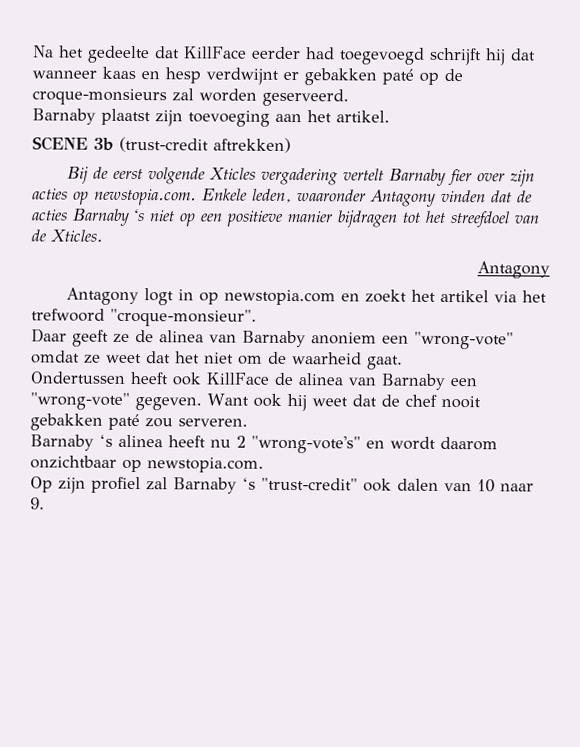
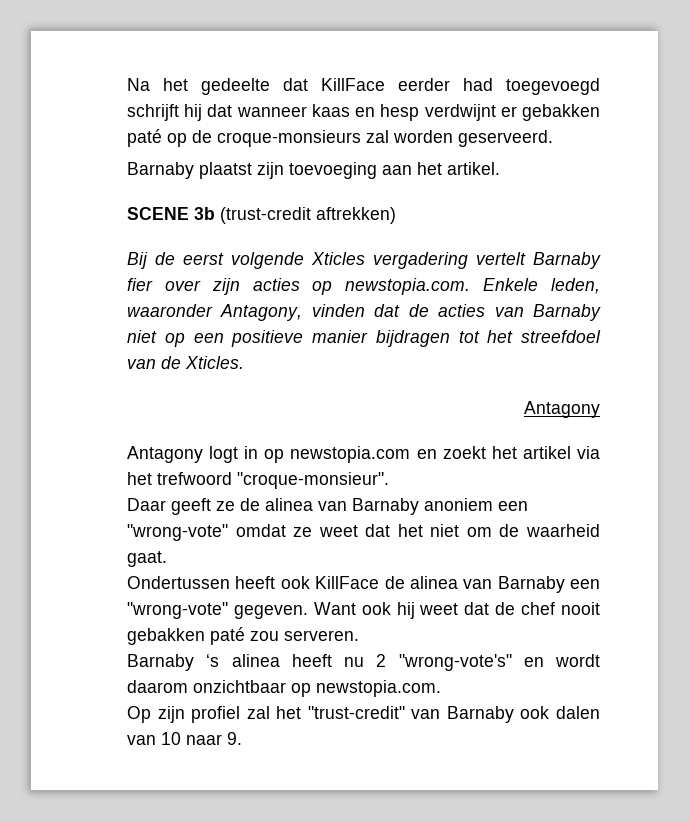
- Bij de eerst volgende Xticles vergadering vertelt Barnaby fier over zijn acties op newstopia.com. Enkele leden, waaronder Antagony vinden dat de acties Barnaby ‘s niet op een positieve manier bijdragen tot het streefdoel van de Xticles.
+ Bij de eerst volgende Xticles vergadering vertelt Barnaby fier over zijn acties op newstopia.com. Enkele leden, waaronder Antagony, vinden dat de acties van Barnaby niet op een positieve manier bijdragen tot het streefdoel van de Xticles.
- Op zijn profiel zal Barnaby ‘s "trust-credit" ook dalen van 10 naar 9.
+ Op zijn profiel zal het "trust-credit" van Barnaby ook dalen van 10 naar 9.

